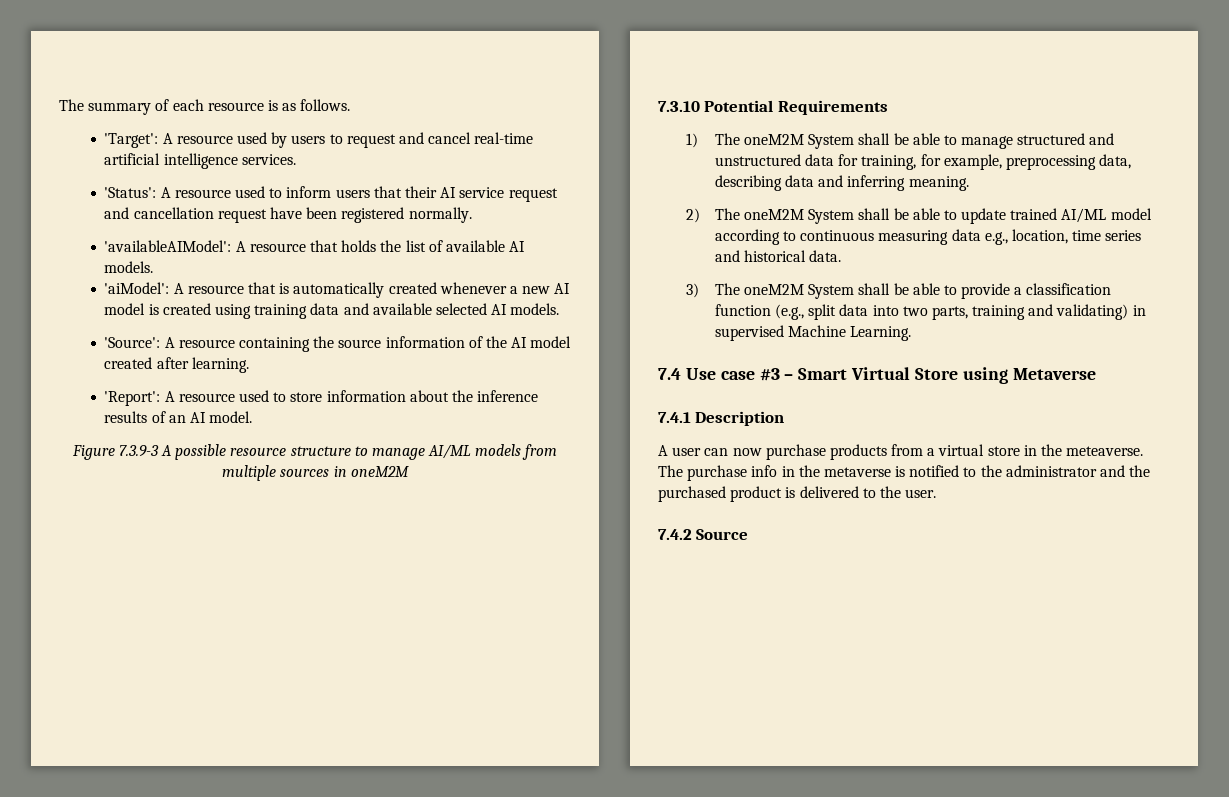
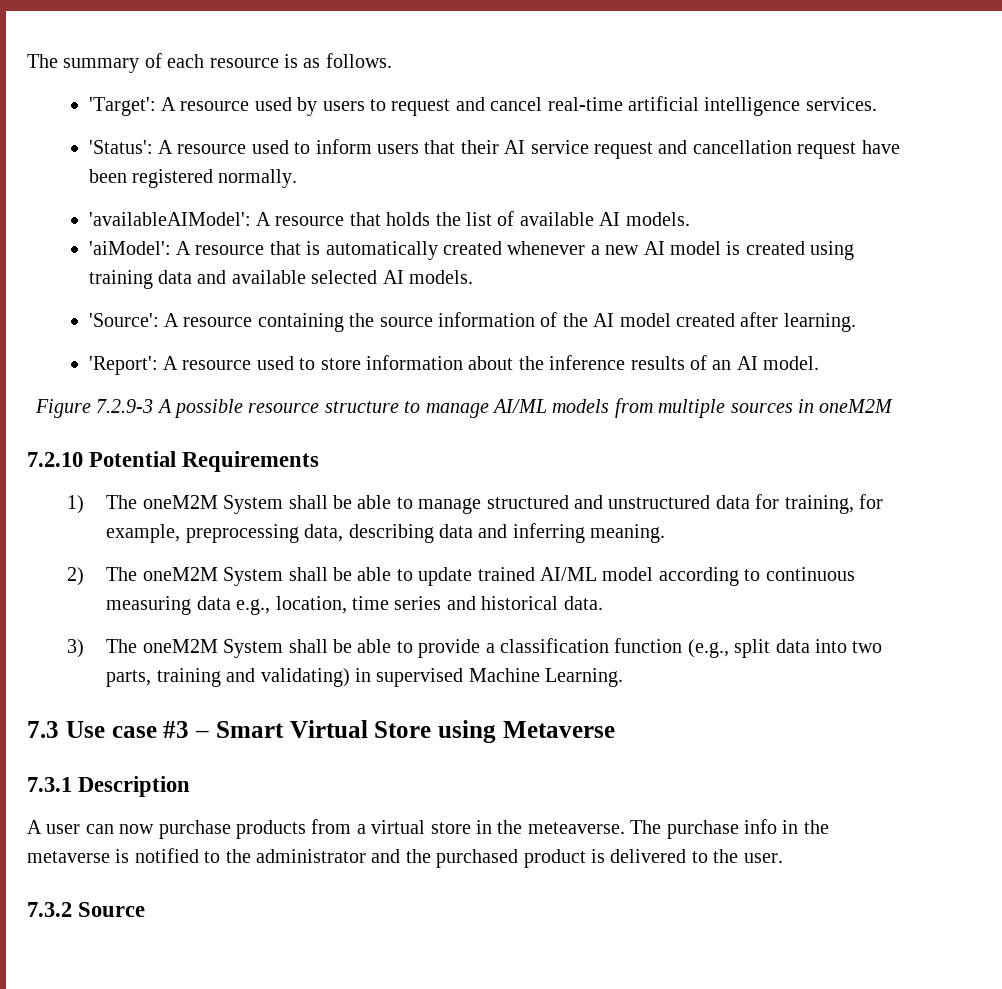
- Figure 7.3.9-3 A possible resource structure to manage AI/ML models from multiple sources in oneM2M
+ Figure 7.2.9-3 A possible resource structure to manage AI/ML models from multiple sources in oneM2M
- 7.3.10 Potential Requirements
+ 7.2.10 Potential Requirements
- 7.4 Use case #3 – Smart Virtual Store using Metaverse
+ 7.3 Use case #3 – Smart Virtual Store using Metaverse
- 7.4.1 Description
+ 7.3.1 Description
- 7.4.2 Source
+ 7.3.2 Source

